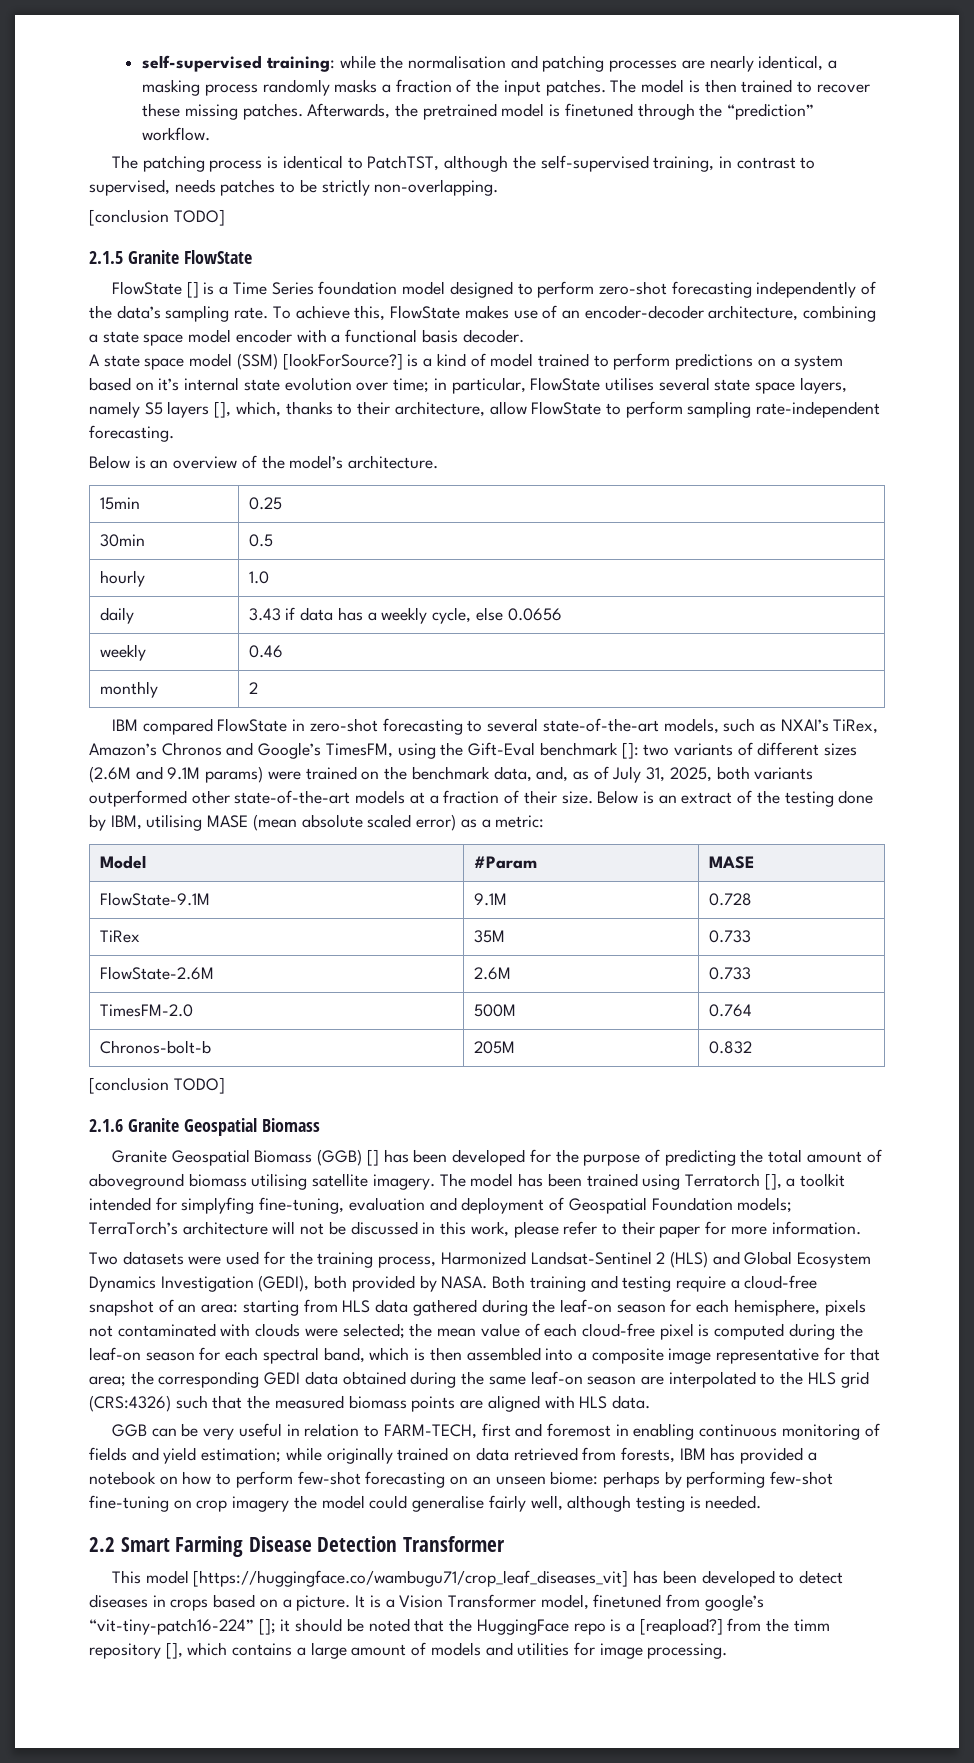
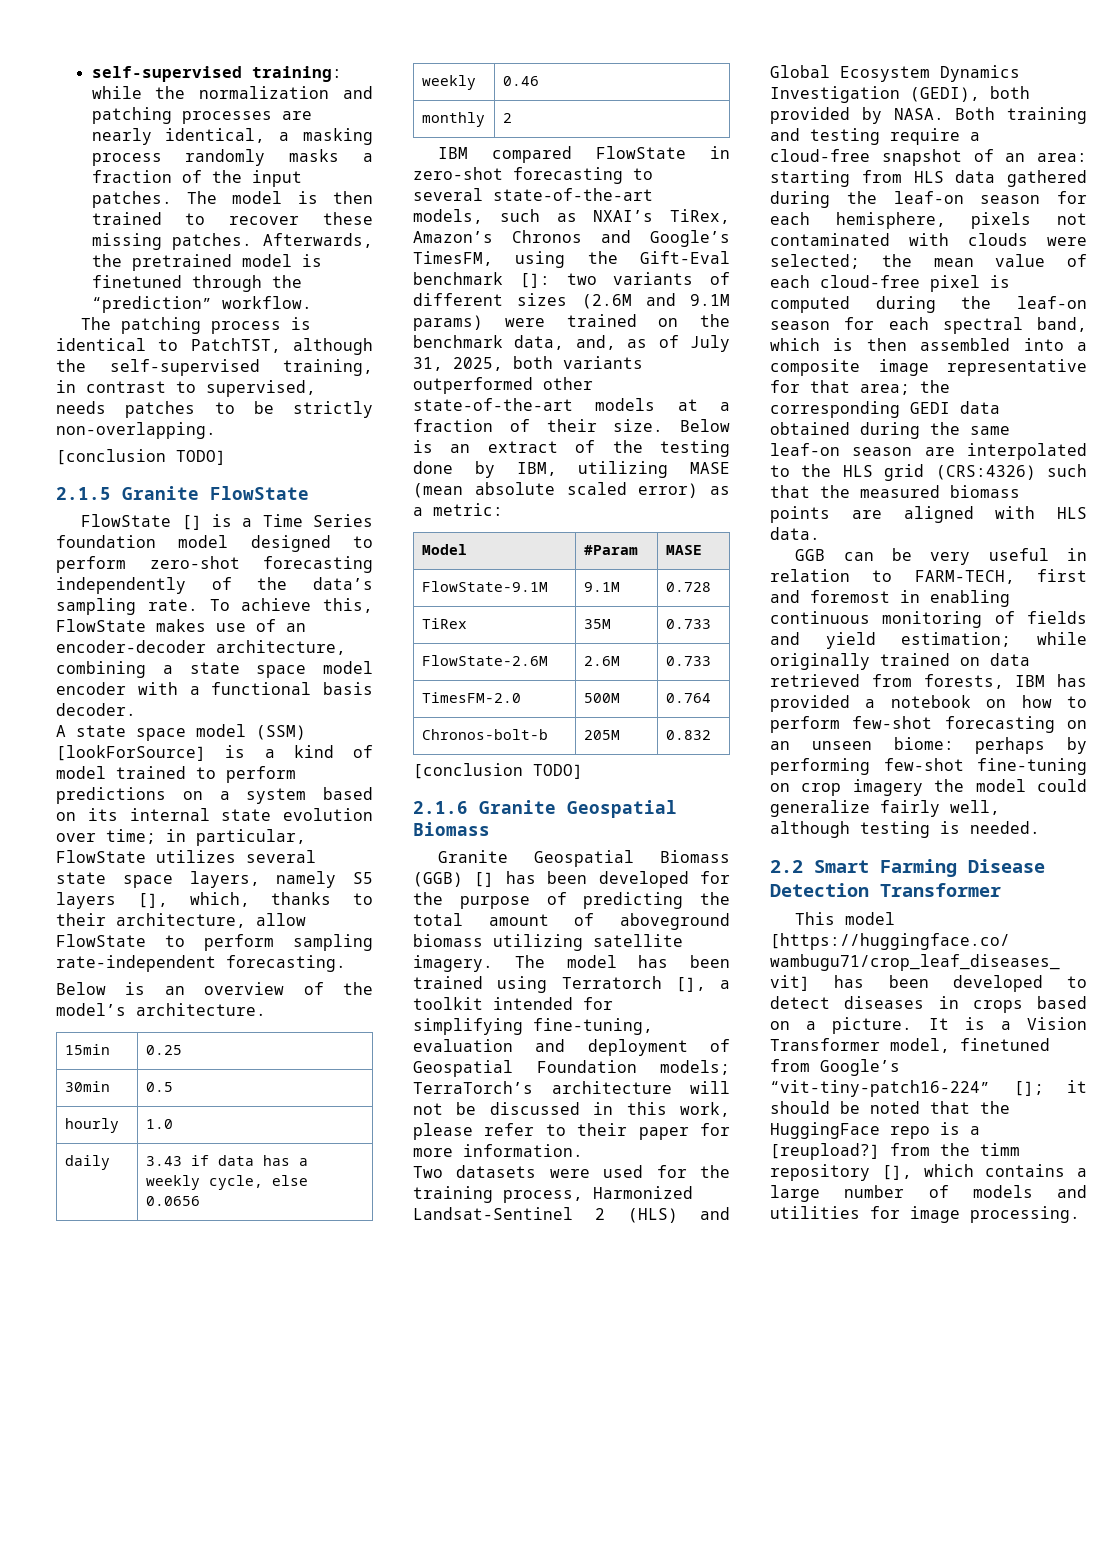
- self-supervised training: while the normalisation and patching processes are nearly identical, a masking process randomly masks a fraction of the input patches.
+ self-supervised training: while the normalization and patching processes are nearly identical, a masking process randomly masks a fraction of the input patches.
- A state space model (SSM) [lookForSource?] is a kind of model trained to perform predictions on a system based on it’s internal state evolution over time; in particular, FlowState utilises several state space layers, namely S5 layers [], which, thanks to their architecture, allow FlowState to perform sampling rate-independent forecasting.
+ A state space model (SSM) [lookForSource] is a kind of model trained to perform predictions on a system based on its internal state evolution over time; in particular, FlowState utilizes several state space layers, namely S5 layers [], which, thanks to their architecture, allow FlowState to perform sampling rate-independent forecasting.
- Below is an extract of the testing done by IBM, utilising MASE (mean absolute scaled error) as a metric:
+ Below is an extract of the testing done by IBM, utilizing MASE (mean absolute scaled error) as a metric:
- Granite Geospatial Biomass (GGB) [] has been developed for the purpose of predicting the total amount of aboveground biomass utilising satellite imagery.
+ Granite Geospatial Biomass (GGB) [] has been developed for the purpose of predicting the total amount of aboveground biomass utilizing satellite imagery.
- The model has been trained using Terratorch [], a toolkit intended for simplyfing fine-tuning, evaluation and deployment of Geospatial Foundation models; TerraTorch’s architecture will not be discussed in this work, please refer to their paper for more information.
+ The model has been trained using Terratorch [], a toolkit intended for simplifying fine-tuning, evaluation and deployment of Geospatial Foundation models; TerraTorch’s architecture will not be discussed in this work, please refer to their paper for more information.
- perhaps by performing few-shot fine-tuning on crop imagery the model could generalise fairly well, although testing is needed.
+ perhaps by performing few-shot fine-tuning on crop imagery the model could generalize fairly well, although testing is needed.
- It is a Vision Transformer model, finetuned from google’s “vit-tiny-patch16-224” []; it should be noted that the HuggingFace repo is a [reapload?] from the timm repository [], which contains a large amount of models and utilities for image processing.
+ It is a Vision Transformer model, finetuned from Google’s “vit-tiny-patch16-224” []; it should be noted that the HuggingFace repo is a [reupload?] from the timm repository [], which contains a large number of models and utilities for image processing.

